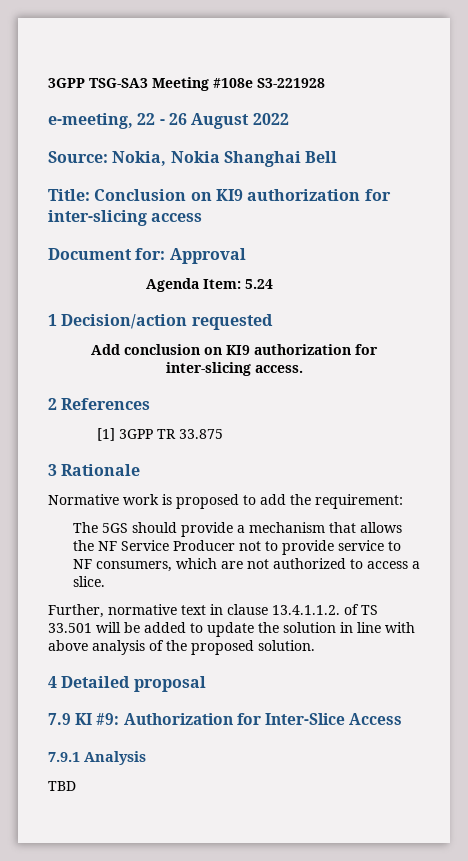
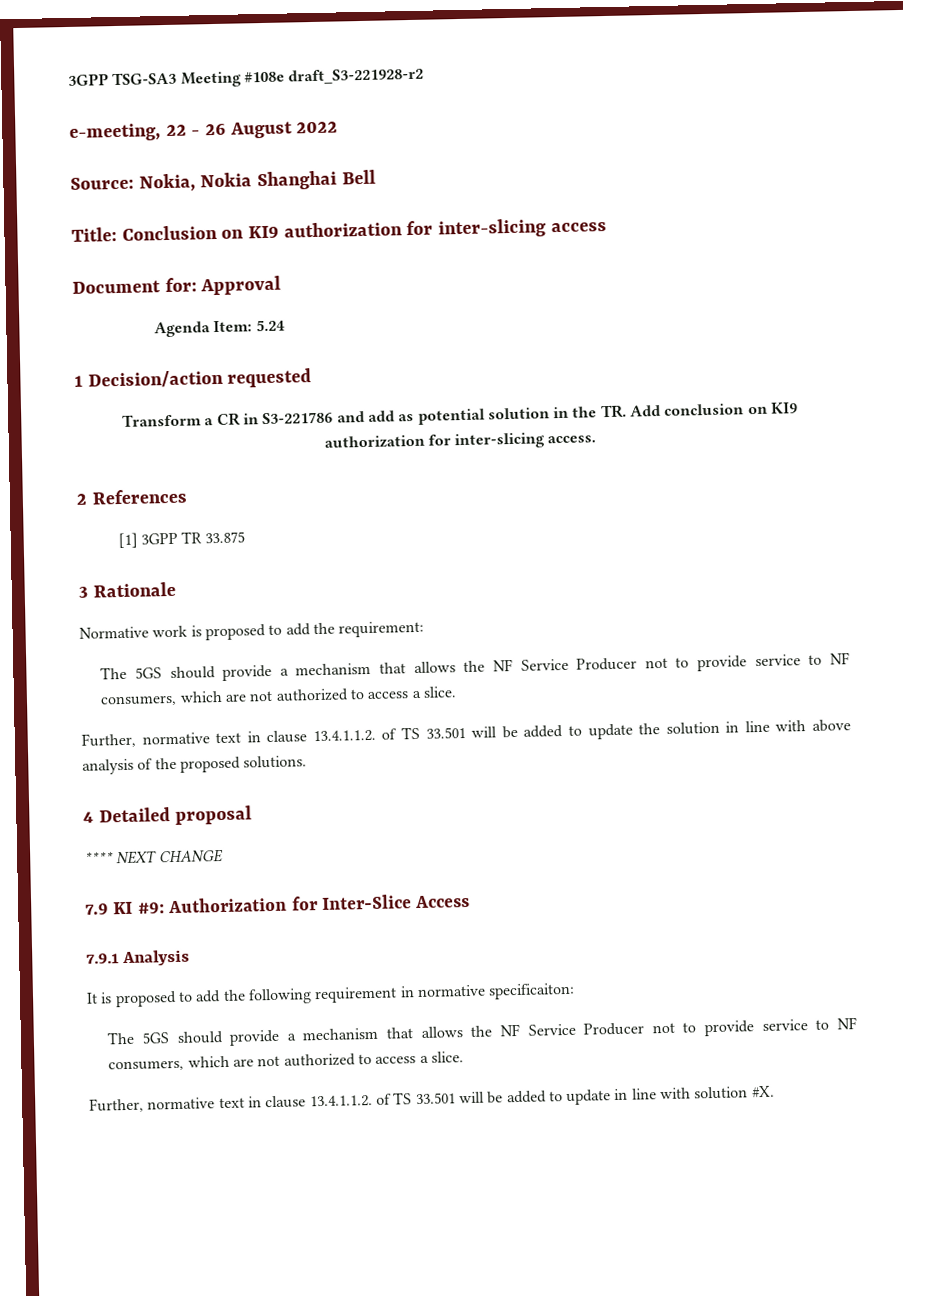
- 3GPP TSG-SA3 Meeting #108e S3-221928
+ 3GPP TSG-SA3 Meeting #108e draft_S3-221928-r2
- Add conclusion on KI9 authorization for inter-slicing access.
+ Transform a CR in S3-221786 and add as potential solution in the TR. Add conclusion on KI9 authorization for inter-slicing access.
- Further, normative text in clause 13.4.1.1.2. of TS 33.501 will be added to update the solution in line with above analysis of the proposed solution.
+ Further, normative text in clause 13.4.1.1.2. of TS 33.501 will be added to update the solution in line with above analysis of the proposed solutions.
+ **** NEXT CHANGE
- TBD
+ It is proposed to add the following requirement in normative specificaiton:
+ The 5GS should provide a mechanism that allows the NF Service Producer not to provide service to NF consumers, which are not authorized to access a slice.
+ Further, normative text in clause 13.4.1.1.2. of TS 33.501 will be added to update in line with solution #X.

